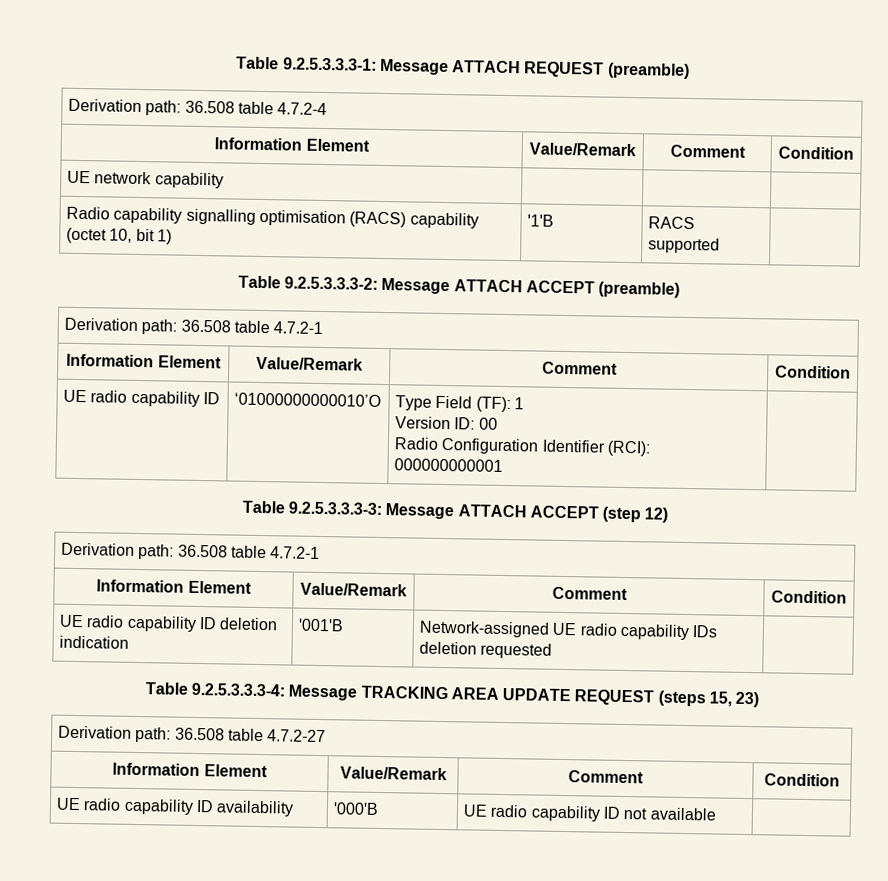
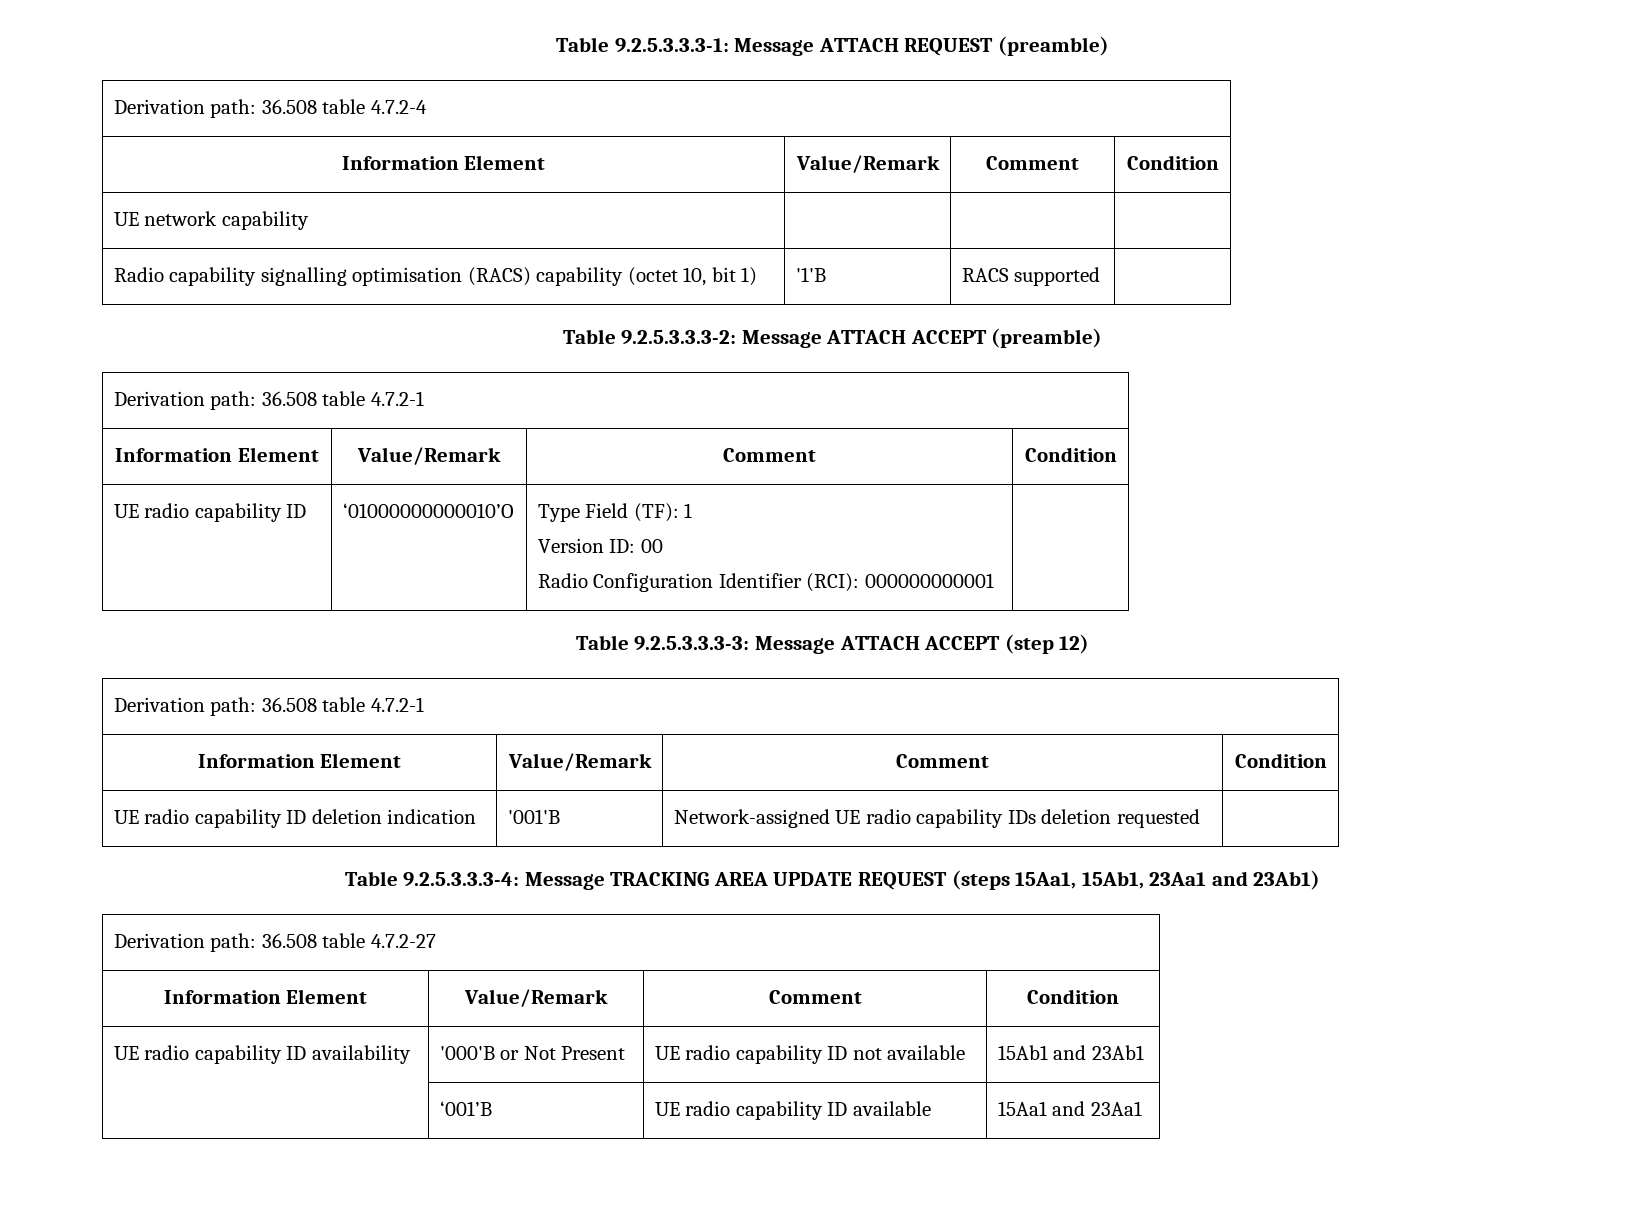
- Table 9.2.5.3.3.3-4: Message TRACKING AREA UPDATE REQUEST (steps 15, 23)
+ Table 9.2.5.3.3.3-4: Message TRACKING AREA UPDATE REQUEST (steps 15Aa1, 15Ab1, 23Aa1 and 23Ab1)
- UE radio capability ID availability | '000'B | UE radio capability ID not available |
+ UE radio capability ID availability | '000'B or Not Present | UE radio capability ID not available | 15Ab1 and 23Ab1
+ | ‘001’B | UE radio capability ID available | 15Aa1 and 23Aa1

